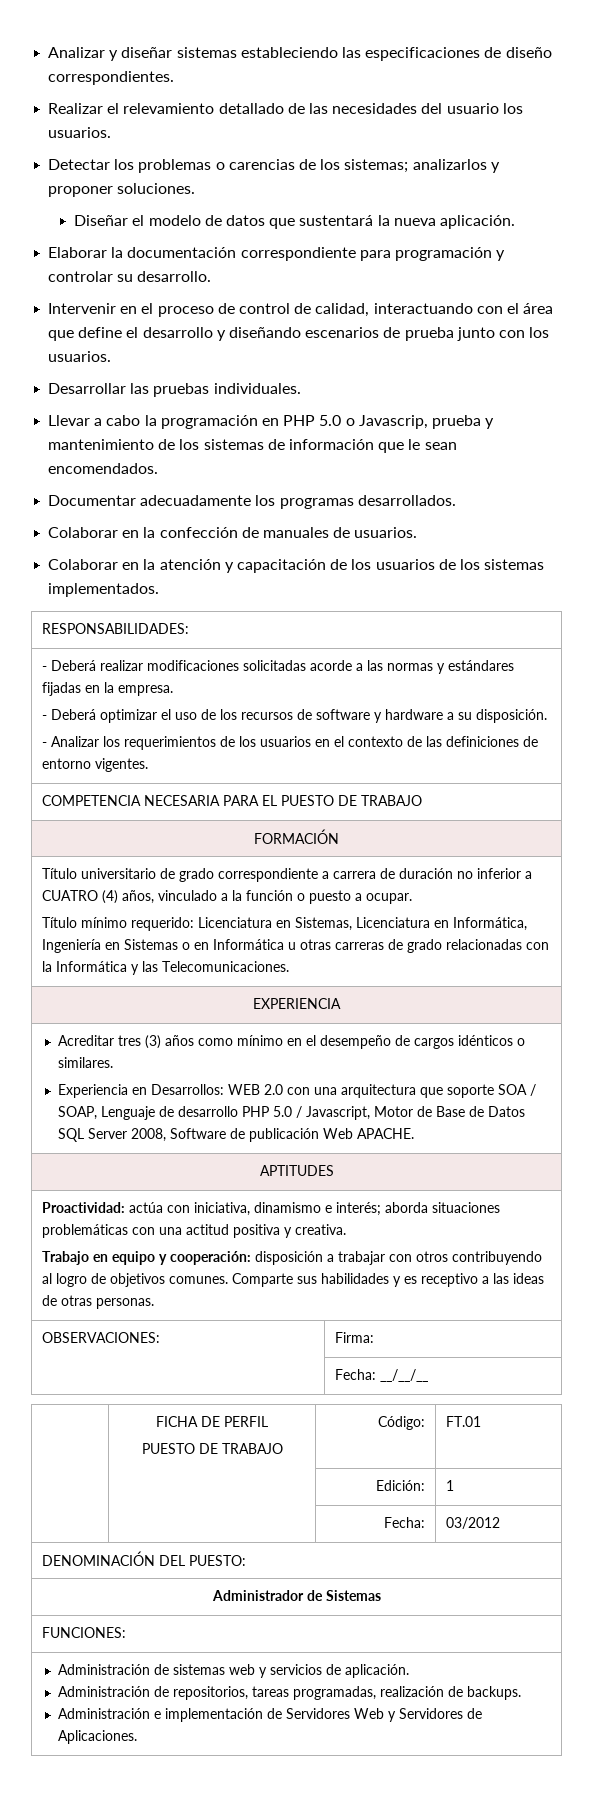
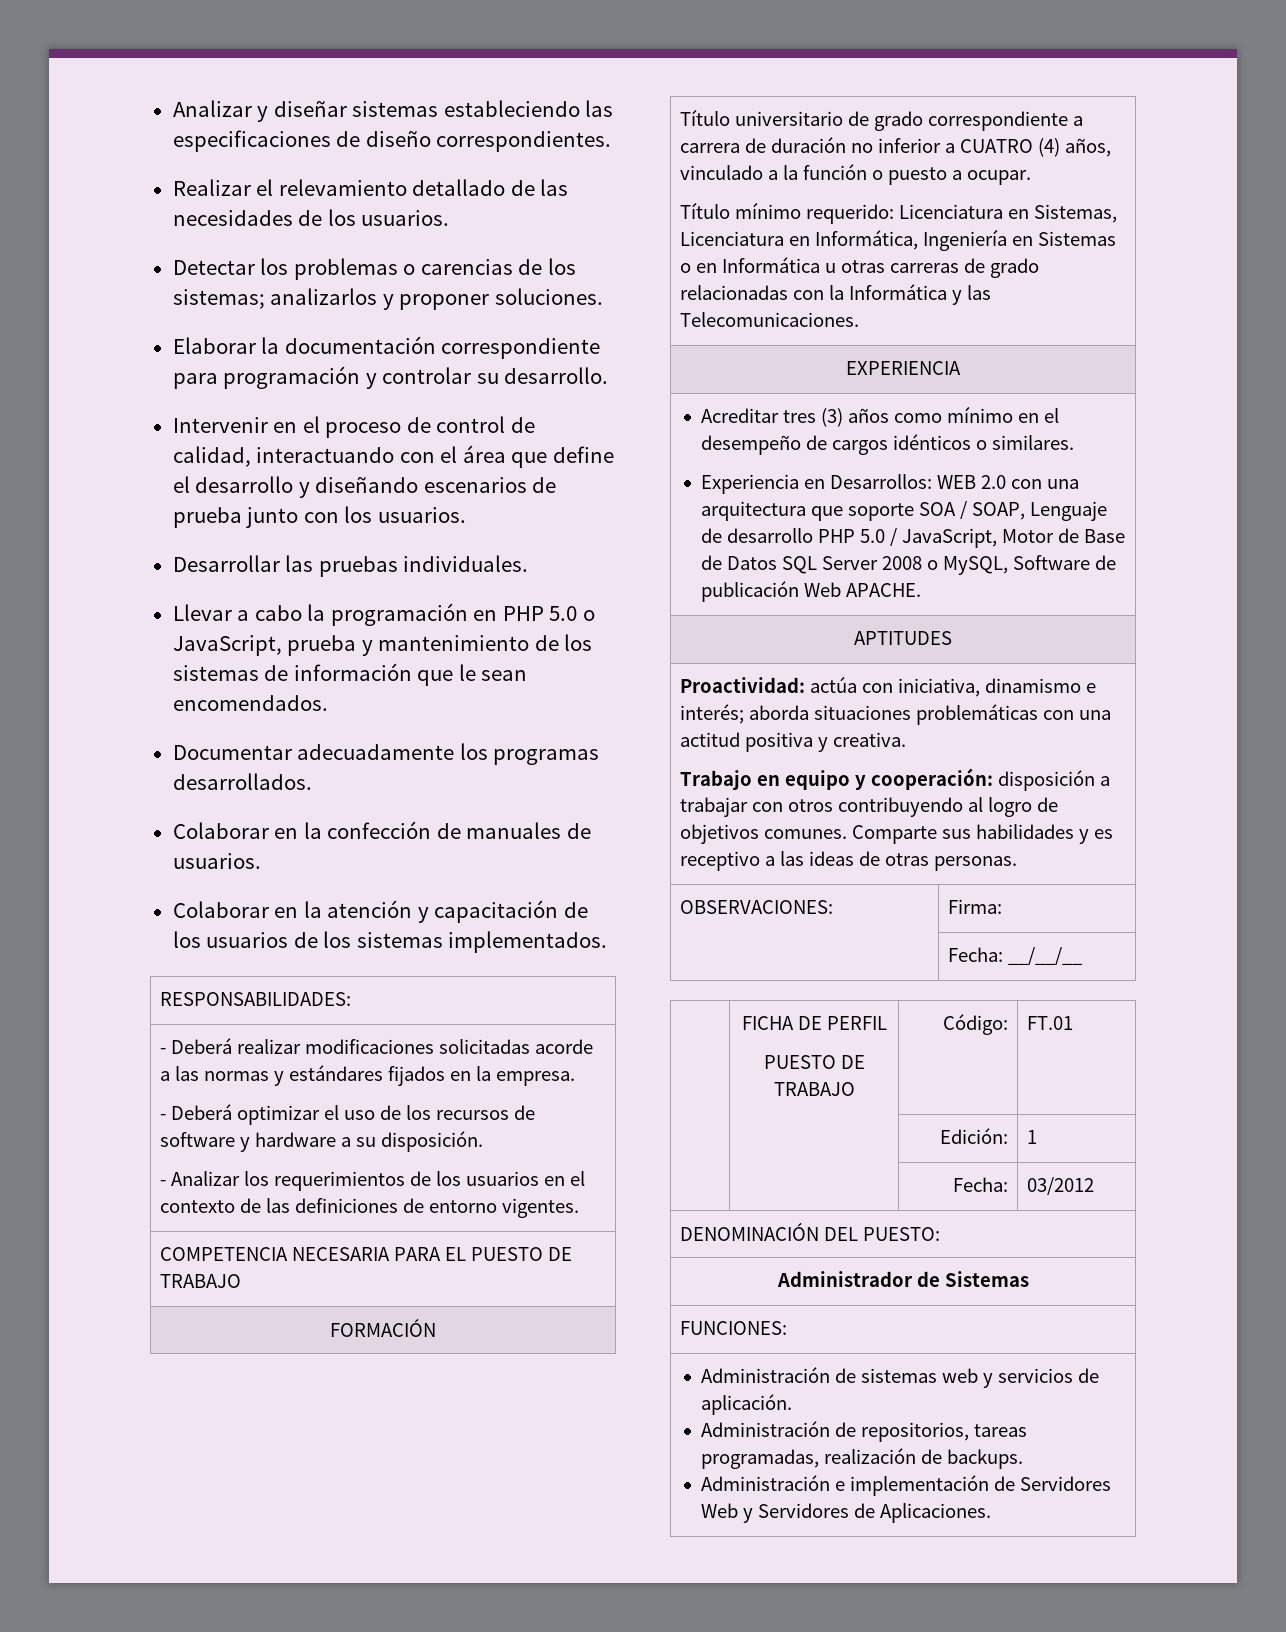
- Realizar el relevamiento detallado de las necesidades del usuario los usuarios.
+ Realizar el relevamiento detallado de las necesidades de los usuarios.
- Diseñar el modelo de datos que sustentará la nueva aplicación.
- Llevar a cabo la programación en PHP 5.0 o Javascrip, prueba y mantenimiento de los sistemas de información que le sean encomendados.
+ Llevar a cabo la programación en PHP 5.0 o JavaScript, prueba y mantenimiento de los sistemas de información que le sean encomendados.
- - Deberá realizar modificaciones solicitadas acorde a las normas y estándares fijadas en la empresa.
+ - Deberá realizar modificaciones solicitadas acorde a las normas y estándares fijados en la empresa.
- Experiencia en Desarrollos: WEB 2.0 con una arquitectura que soporte SOA / SOAP, Lenguaje de desarrollo PHP 5.0 / Javascript, Motor de Base de Datos SQL Server 2008, Software de publicación Web APACHE.
+ Experiencia en Desarrollos: WEB 2.0 con una arquitectura que soporte SOA / SOAP, Lenguaje de desarrollo PHP 5.0 / JavaScript, Motor de Base de Datos SQL Server 2008 o MySQL, Software de publicación Web APACHE.

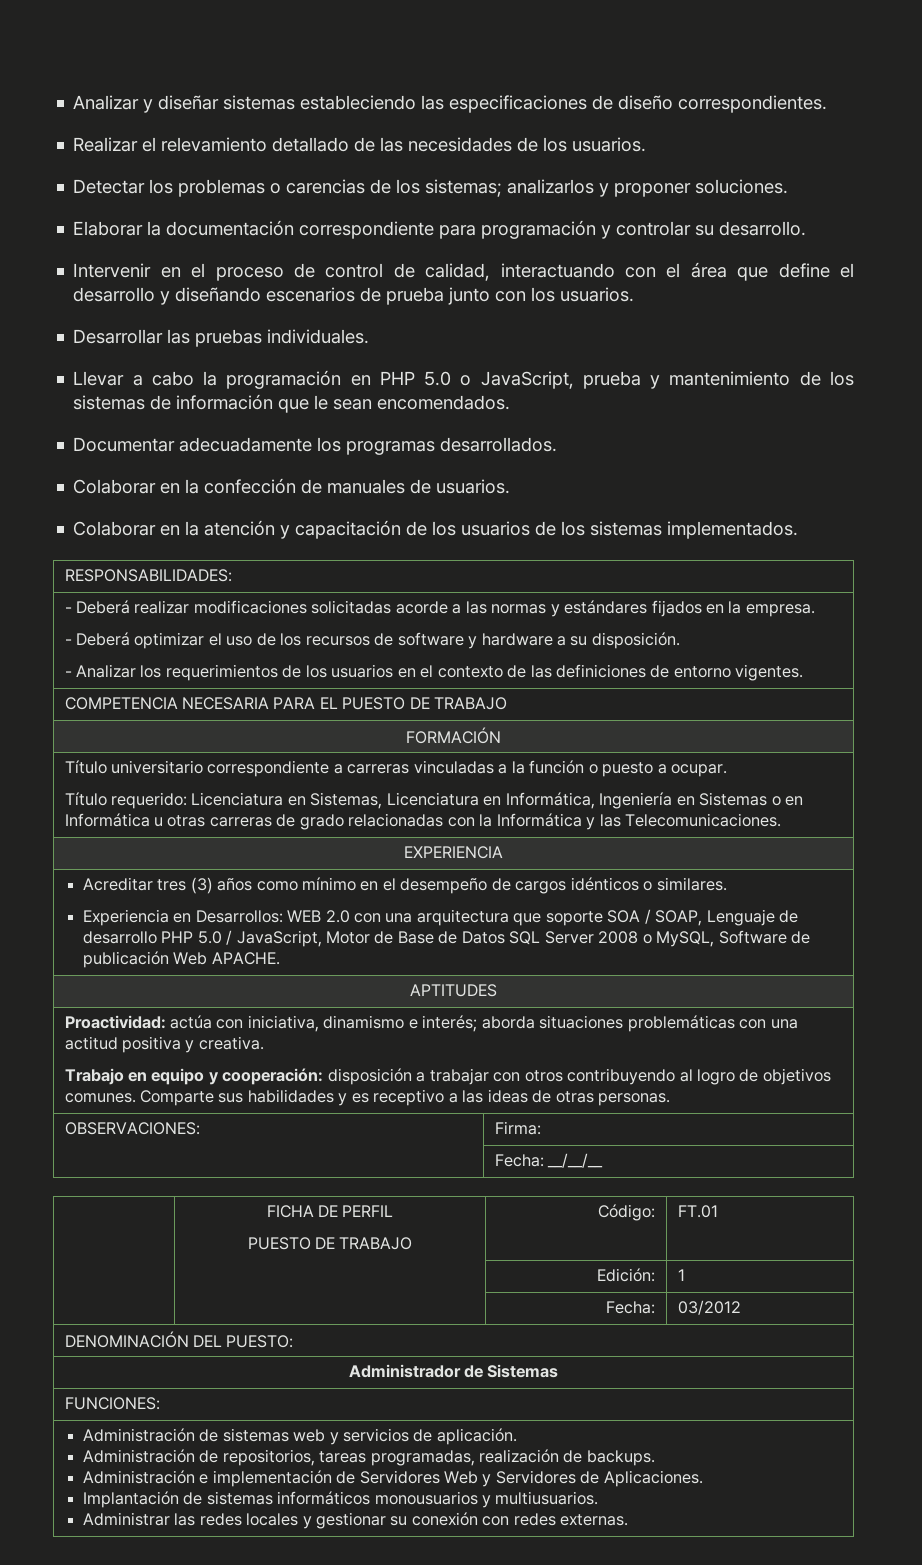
- Título universitario de grado correspondiente a carrera de duración no inferior a CUATRO (4) años, vinculado a la función o puesto a ocupar.
+ Título universitario correspondiente a carreras vinculadas a la función o puesto a ocupar.
- Título mínimo requerido: Licenciatura en Sistemas, Licenciatura en Informática, Ingeniería en Sistemas o en Informática u otras carreras de grado relacionadas con la Informática y las Telecomunicaciones.
+ Título requerido: Licenciatura en Sistemas, Licenciatura en Informática, Ingeniería en Sistemas o en Informática u otras carreras de grado relacionadas con la Informática y las Telecomunicaciones.
+ Implantación de sistemas informáticos monousuarios y multiusuarios.
+ Administrar las redes locales y gestionar su conexión con redes externas.

